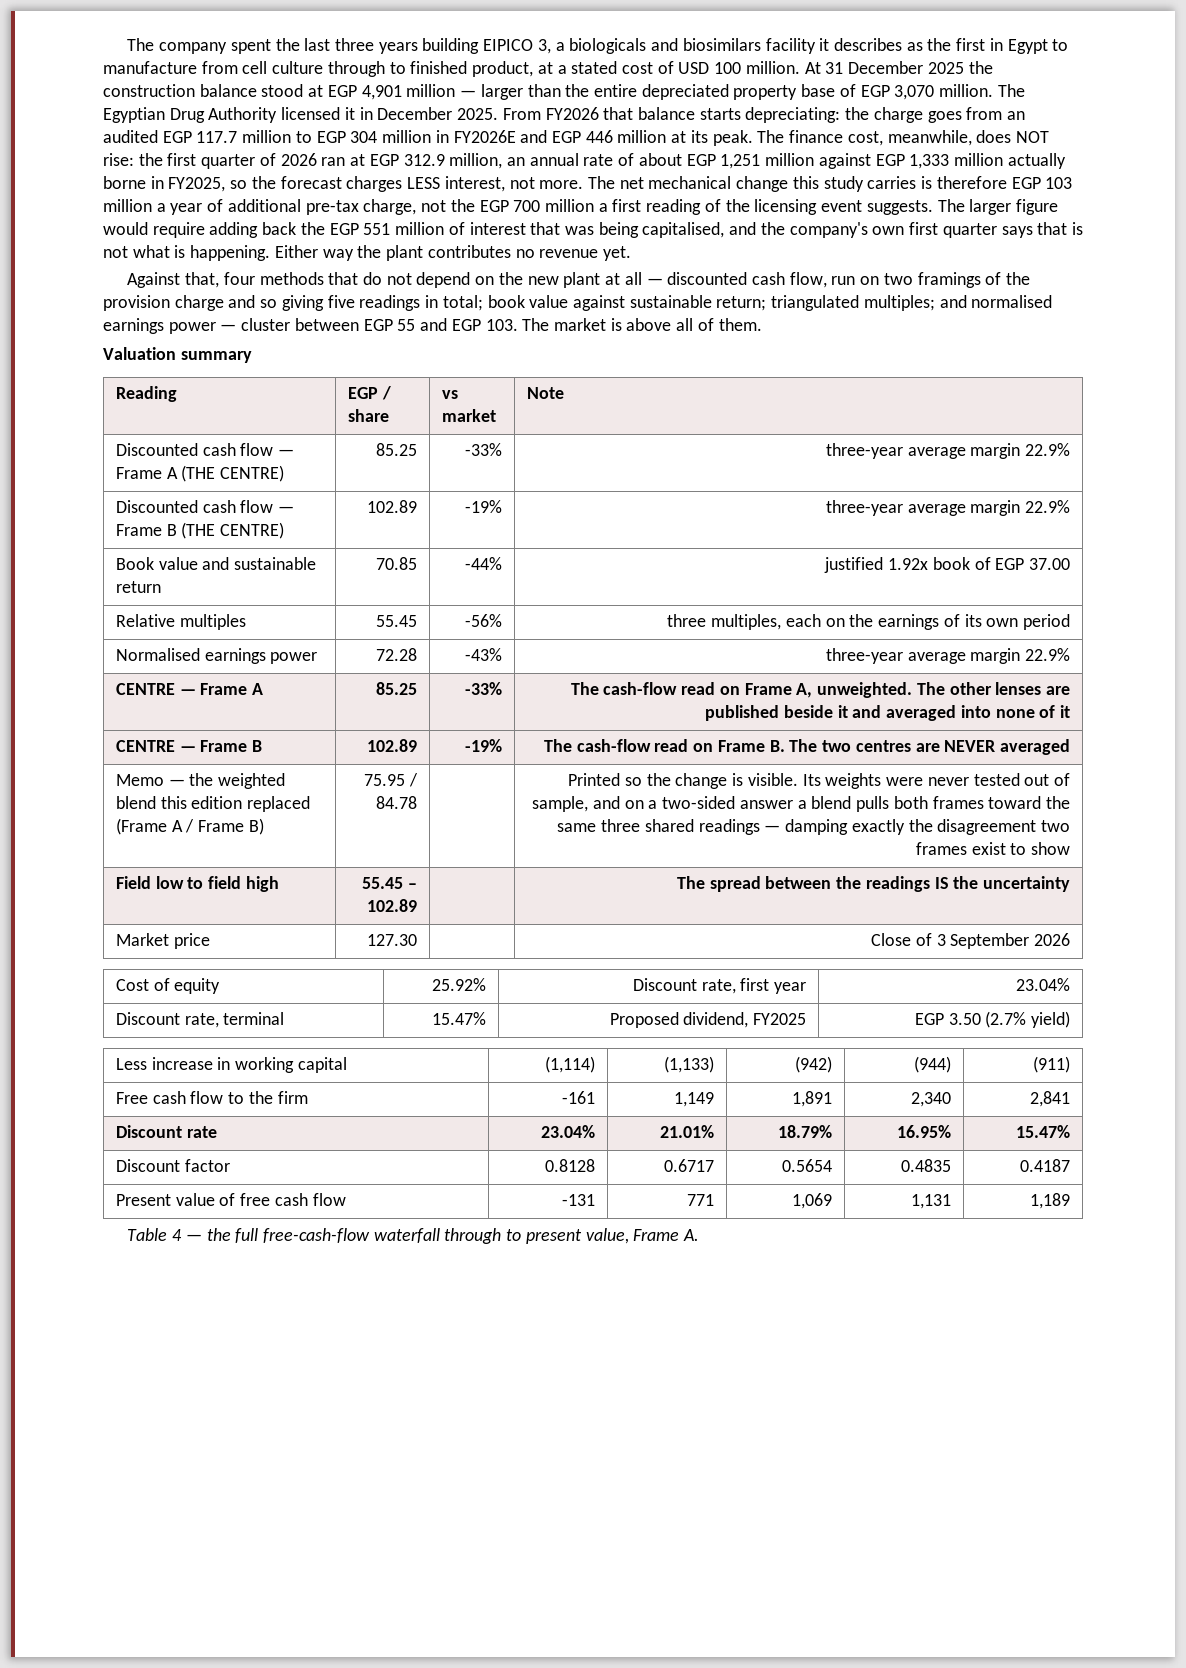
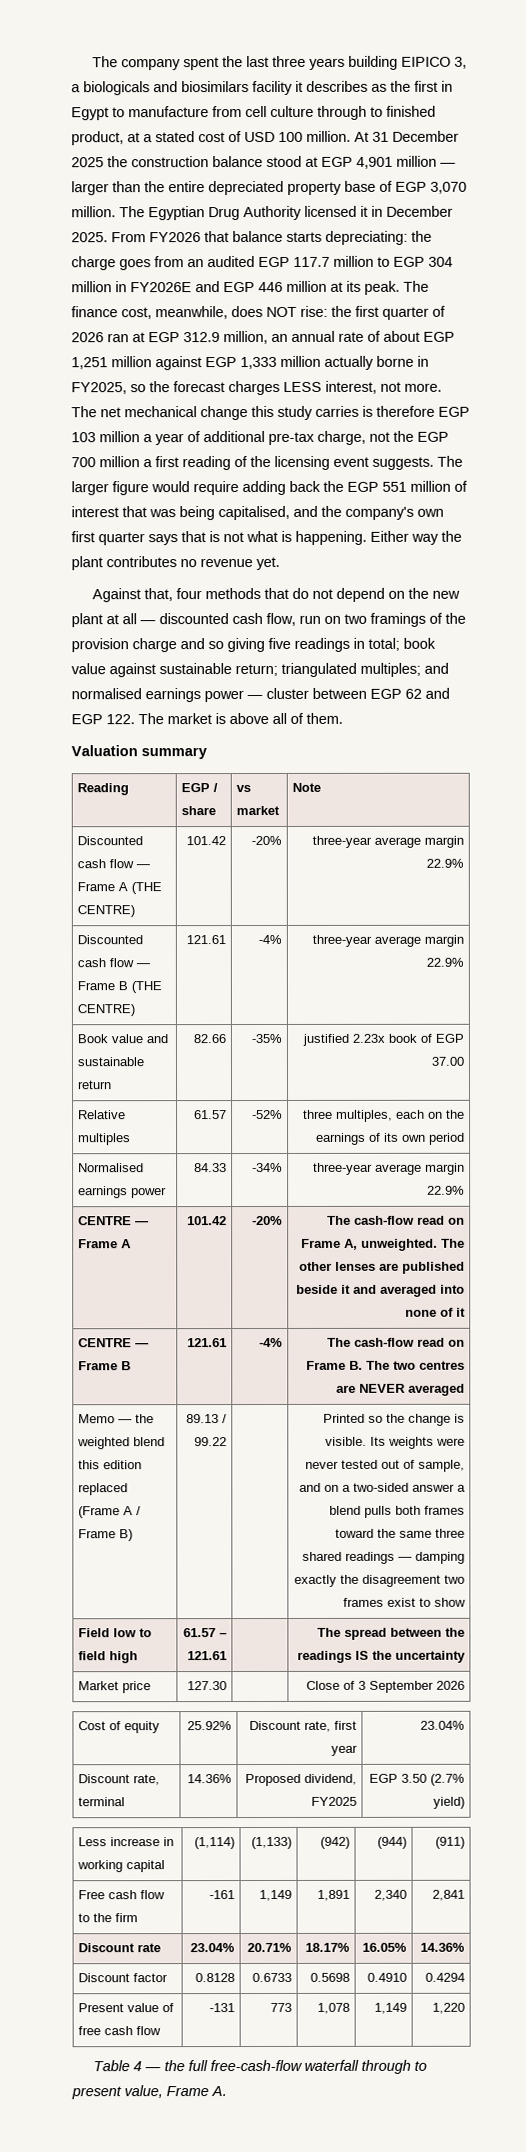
- Against that, four methods that do not depend on the new plant at all — discounted cash flow, run on two framings of the provision charge and so giving five readings in total; book value against sustainable return; triangulated multiples; and normalised earnings power — cluster between EGP 55 and EGP 103. The market is above all of them.
+ Against that, four methods that do not depend on the new plant at all — discounted cash flow, run on two framings of the provision charge and so giving five readings in total; book value against sustainable return; triangulated multiples; and normalised earnings power — cluster between EGP 62 and EGP 122. The market is above all of them.
- Discounted cash flow — Frame A (THE CENTRE) | 85.25 | -33% | three-year average margin 22.9%
+ Discounted cash flow — Frame A (THE CENTRE) | 101.42 | -20% | three-year average margin 22.9%
- Discounted cash flow — Frame B (THE CENTRE) | 102.89 | -19% | three-year average margin 22.9%
+ Discounted cash flow — Frame B (THE CENTRE) | 121.61 | -4% | three-year average margin 22.9%
- Book value and sustainable return | 70.85 | -44% | justified 1.92x book of EGP 37.00
+ Book value and sustainable return | 82.66 | -35% | justified 2.23x book of EGP 37.00
- Relative multiples | 55.45 | -56% | three multiples, each on the earnings of its own period
+ Relative multiples | 61.57 | -52% | three multiples, each on the earnings of its own period
- Normalised earnings power | 72.28 | -43% | three-year average margin 22.9%
+ Normalised earnings power | 84.33 | -34% | three-year average margin 22.9%
- CENTRE — Frame A | 85.25 | -33% | The cash-flow read on Frame A, unweighted. The other lenses are published beside it and averaged into none of it
+ CENTRE — Frame A | 101.42 | -20% | The cash-flow read on Frame A, unweighted. The other lenses are published beside it and averaged into none of it
- CENTRE — Frame B | 102.89 | -19% | The cash-flow read on Frame B. The two centres are NEVER averaged
+ CENTRE — Frame B | 121.61 | -4% | The cash-flow read on Frame B. The two centres are NEVER averaged
- 75.95 / 84.78
+ 89.13 / 99.22
- Field low to field high | 55.45 – 102.89 | | The spread between the readings IS the uncertainty
+ Field low to field high | 61.57 – 121.61 | | The spread between the readings IS the uncertainty
- Discount rate, terminal | 15.47% | Proposed dividend, FY2025 | EGP 3.50 (2.7% yield)
+ Discount rate, terminal | 14.36% | Proposed dividend, FY2025 | EGP 3.50 (2.7% yield)
- Discount rate | 23.04% | 21.01% | 18.79% | 16.95% | 15.47%
+ Discount rate | 23.04% | 20.71% | 18.17% | 16.05% | 14.36%
- Discount factor | 0.8128 | 0.6717 | 0.5654 | 0.4835 | 0.4187
+ Discount factor | 0.8128 | 0.6733 | 0.5698 | 0.4910 | 0.4294
- Present value of free cash flow | -131 | 771 | 1,069 | 1,131 | 1,189
+ Present value of free cash flow | -131 | 773 | 1,078 | 1,149 | 1,220

